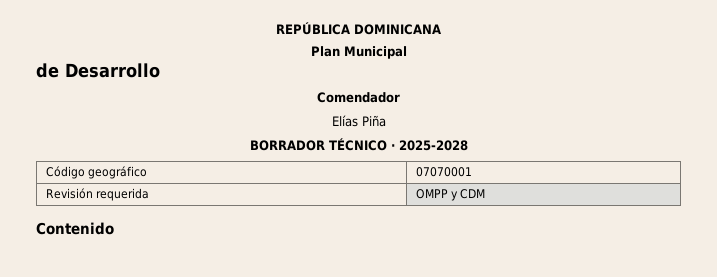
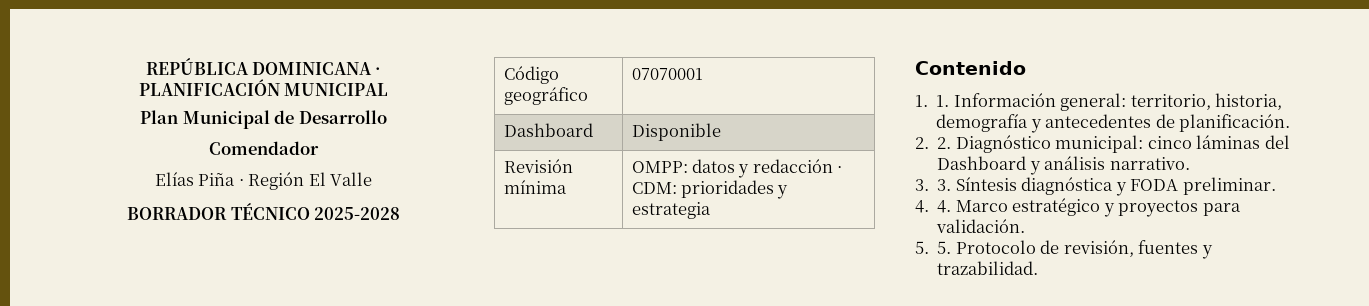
- REPÚBLICA DOMINICANA
+ REPÚBLICA DOMINICANA · PLANIFICACIÓN MUNICIPAL
- Plan Municipal
- de Desarrollo
+ Plan Municipal de Desarrollo
- Elías Piña
+ Elías Piña · Región El Valle
- BORRADOR TÉCNICO · 2025-2028
+ BORRADOR TÉCNICO 2025-2028
+ Dashboard | Disponible
- Revisión requerida | OMPP y CDM
+ Revisión mínima | OMPP: datos y redacción · CDM: prioridades y estrategia
  Contenido
+ 1. 1. Información general: territorio, historia, demografía y antecedentes de planificación.
+ 2. 2. Diagnóstico municipal: cinco láminas del Dashboard y análisis narrativo.
+ 3. 3. Síntesis diagnóstica y FODA preliminar.
+ 4. 4. Marco estratégico y proyectos para validación.
+ 5. 5. Protocolo de revisión, fuentes y trazabilidad.

